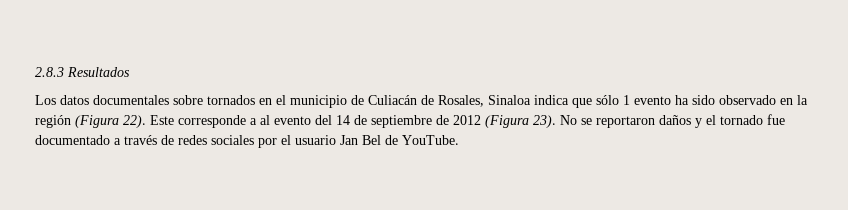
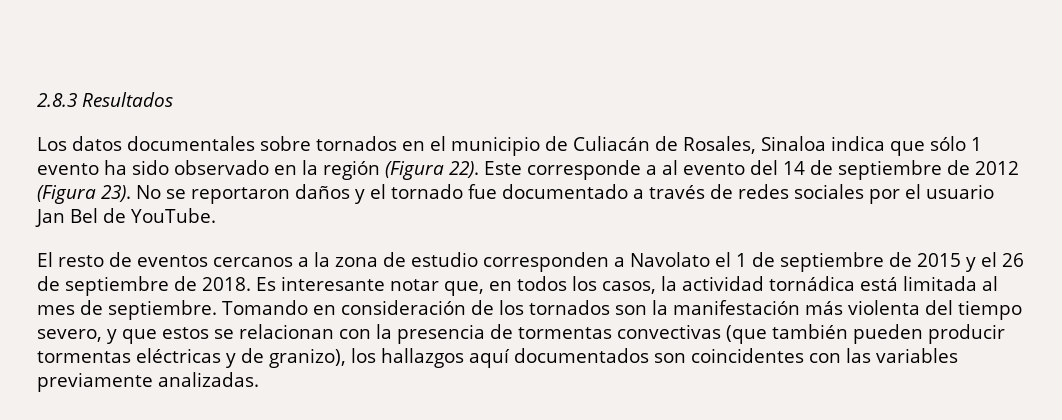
+ El resto de eventos cercanos a la zona de estudio corresponden a Navolato el 1 de septiembre de 2015 y el 26 de septiembre de 2018. Es interesante notar que, en todos los casos, la actividad tornádica está limitada al mes de septiembre. Tomando en consideración de los tornados son la manifestación más violenta del tiempo severo, y que estos se relacionan con la presencia de tormentas convectivas (que también pueden producir tormentas eléctricas y de granizo), los hallazgos aquí documentados son coincidentes con las variables previamente analizadas.

